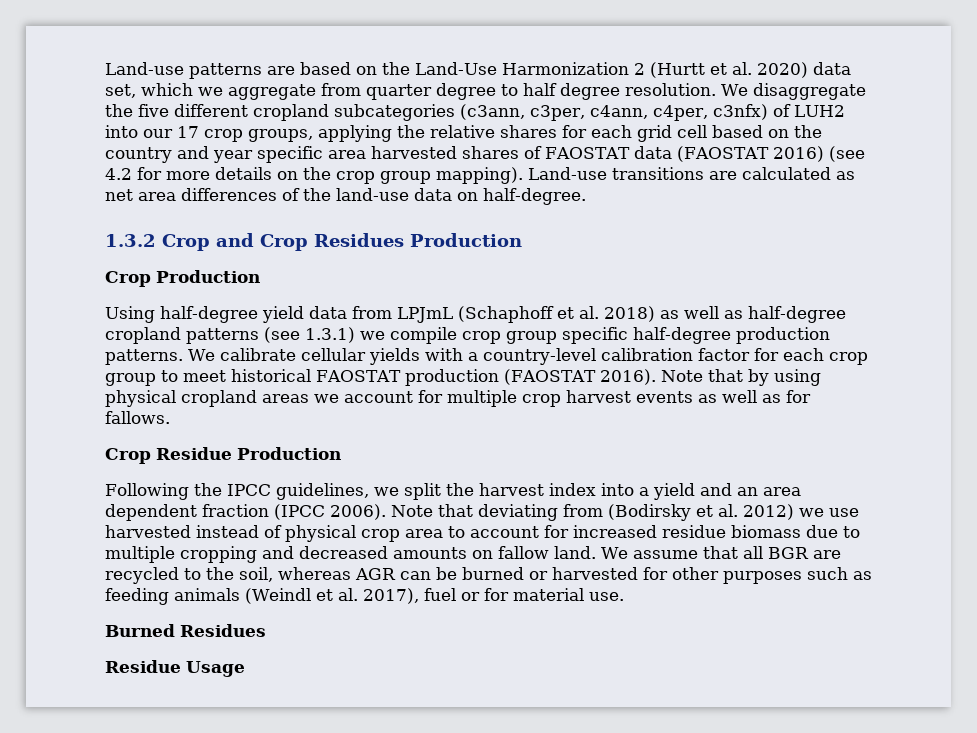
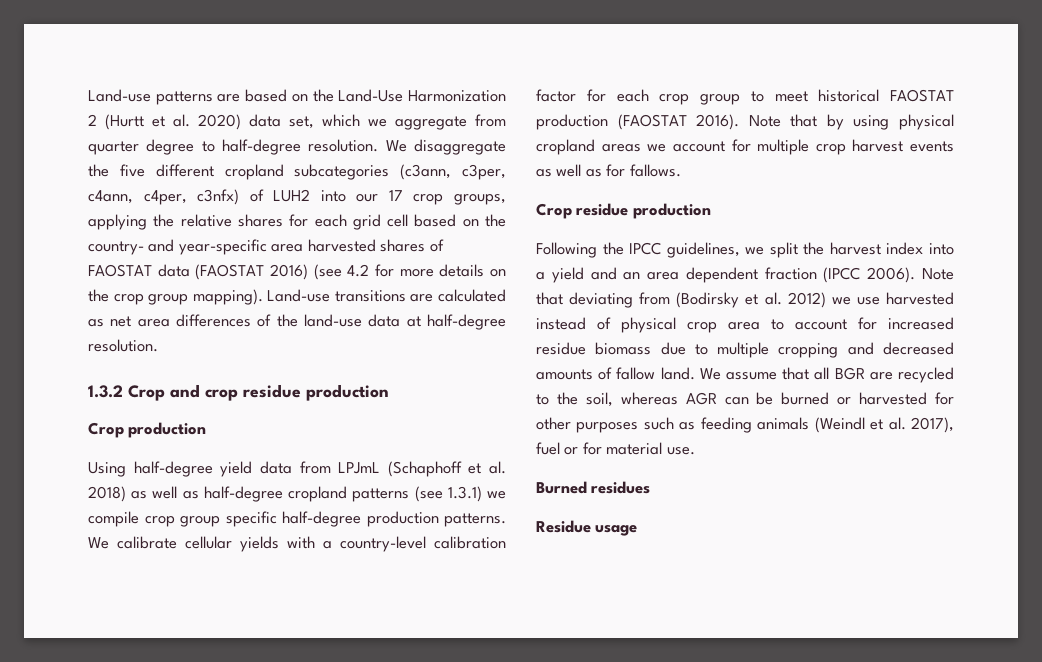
- Land-use patterns are based on the Land-Use Harmonization 2 (Hurtt et al. 2020) data set, which we aggregate from quarter degree to half degree resolution.
+ Land-use patterns are based on the Land-Use Harmonization 2 (Hurtt et al. 2020) data set, which we aggregate from quarter degree to half-degree resolution.
- We disaggregate the five different cropland subcategories (c3ann, c3per, c4ann, c4per, c3nfx) of LUH2 into our 17 crop groups, applying the relative shares for each grid cell based on the country and year specific area harvested shares of FAOSTAT data (FAOSTAT 2016) (see 4.2 for more details on the crop group mapping).
+ We disaggregate the five different cropland subcategories (c3ann, c3per, c4ann, c4per, c3nfx) of LUH2 into our 17 crop groups, applying the relative shares for each grid cell based on the country- and year-specific area harvested shares of FAOSTAT data (FAOSTAT 2016) (see 4.2 for more details on the crop group mapping).
- Land-use transitions are calculated as net area differences of the land-use data on half-degree.
+ Land-use transitions are calculated as net area differences of the land-use data at half-degree resolution.
- 1.3.2 Crop and Crop Residues Production
- Crop Production
+ 1.3.2 Crop and crop residue production
+ Crop production
- Crop Residue Production
+ Crop residue production
- Note that deviating from (Bodirsky et al. 2012) we use harvested instead of physical crop area to account for increased residue biomass due to multiple cropping and decreased amounts on fallow land.
+ Note that deviating from (Bodirsky et al. 2012) we use harvested instead of physical crop area to account for increased residue biomass due to multiple cropping and decreased amounts of fallow land.
- Burned Residues
- Residue Usage
+ Burned residues
+ Residue usage

